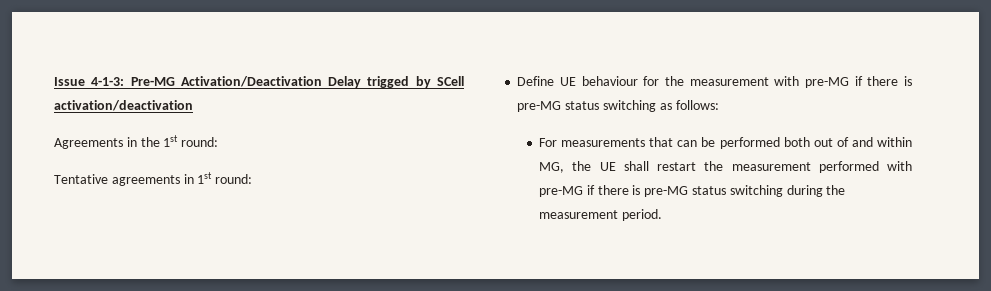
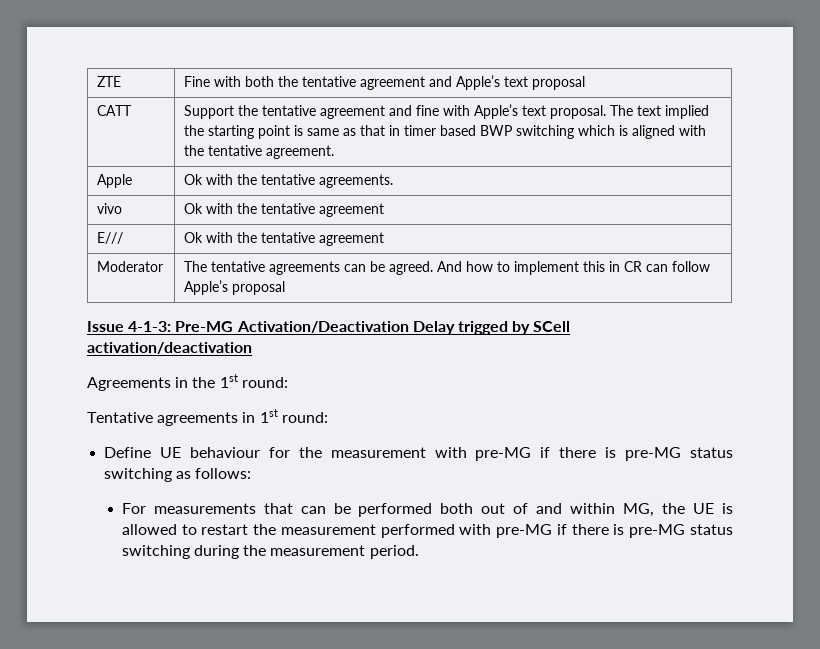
+ ZTE | Fine with both the tentative agreement and Apple’s text proposal
+ CATT | Support the tentative agreement and fine with Apple’s text proposal. The text implied the starting point is same as that in timer based BWP switching which is aligned with the tentative agreement.
+ Apple | Ok with the tentative agreements.
+ vivo | Ok with the tentative agreement
+ E/// | Ok with the tentative agreement
+ Moderator | The tentative agreements can be agreed. And how to implement this in CR can follow Apple’s proposal
- For measurements that can be performed both out of and within MG, the UE shall restart the measurement performed with pre-MG if there is pre-MG status switching during the measurement period.
+ For measurements that can be performed both out of and within MG, the UE is allowed to restart the measurement performed with pre-MG if there is pre-MG status switching during the measurement period.

